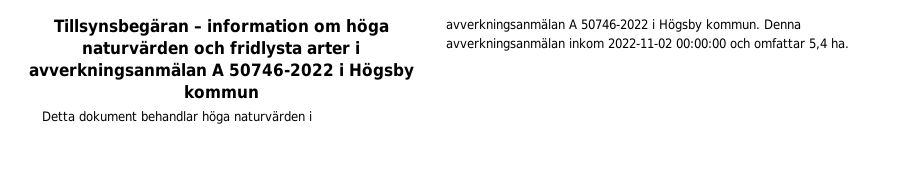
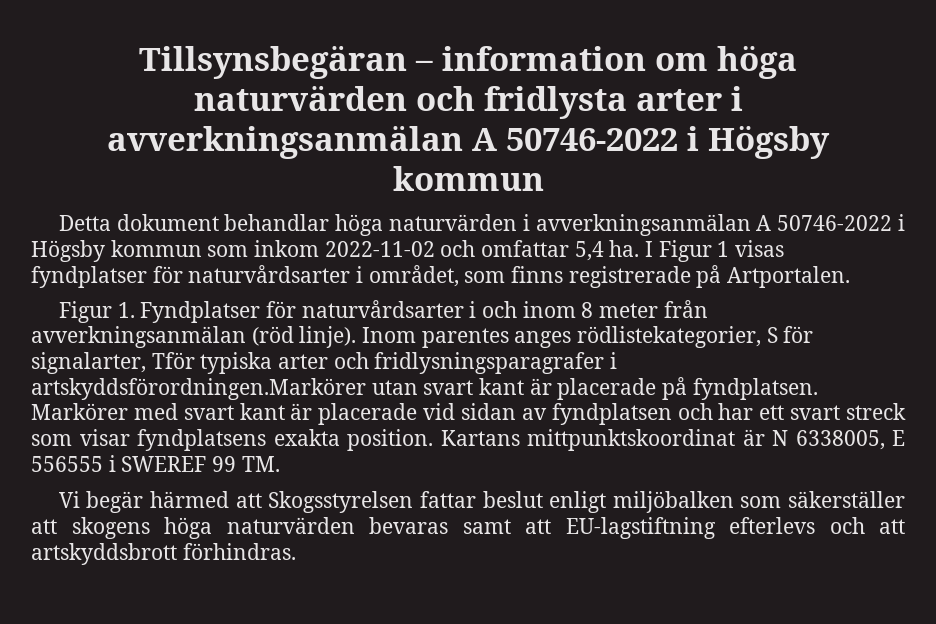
- Detta dokument behandlar höga naturvärden i avverkningsanmälan A 50746-2022 i Högsby kommun. Denna avverkningsanmälan inkom 2022-11-02 00:00:00 och omfattar 5,4 ha.
+ Detta dokument behandlar höga naturvärden i avverkningsanmälan A 50746-2022 i Högsby kommun som inkom 2022-11-02 och omfattar 5,4 ha.
+ I Figur 1 visas fyndplatser för naturvårdsarter i området, som finns registrerade på Artportalen.
+ Figur 1. Fyndplatser för naturvårdsarter i och inom 8 meter från avverkningsanmälan (röd linje). Inom parentes anges rödlistekategorier, S för signalarter, Tför typiska arter och fridlysningsparagrafer i artskyddsförordningen.Markörer utan svart kant är placerade på fyndplatsen. Markörer med svart kant är placerade vid sidan av fyndplatsen och har ett svart streck som visar fyndplatsens exakta position. Kartans mittpunktskoordinat är N 6338005, E 556555 i SWEREF 99 TM.
+ Vi begär härmed att Skogsstyrelsen fattar beslut enligt miljöbalken som säkerställer att skogens höga naturvärden bevaras samt att EU-lagstiftning efterlevs och att artskyddsbrott förhindras.

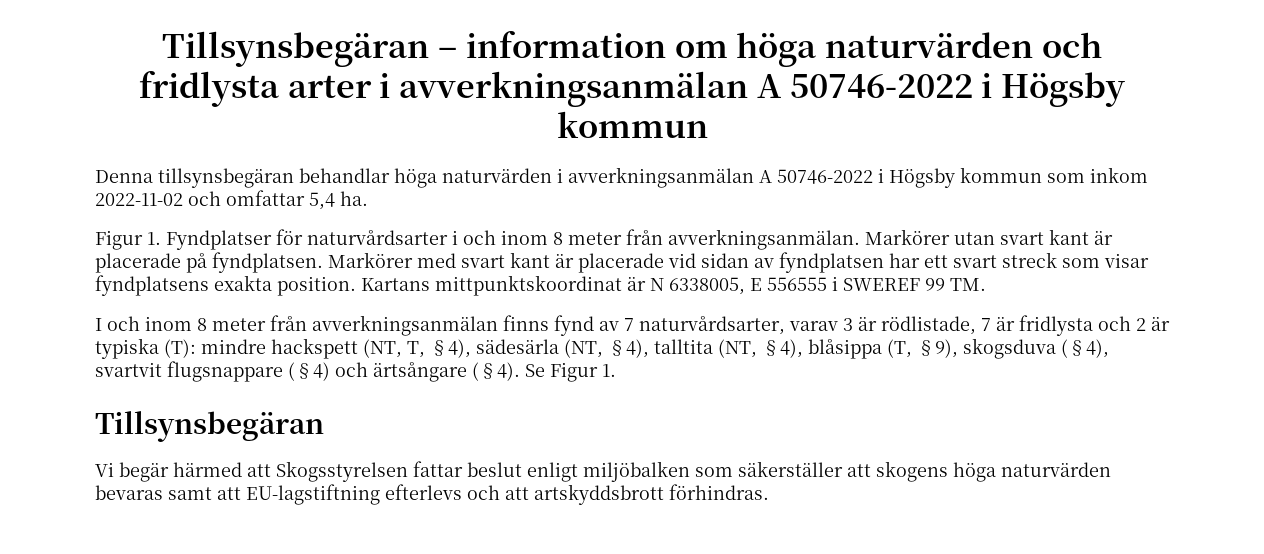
- Detta dokument behandlar höga naturvärden i avverkningsanmälan A 50746-2022 i Högsby kommun som inkom 2022-11-02 och omfattar 5,4 ha. I Figur 1 visas fyndplatser för naturvårdsarter i området, som finns registrerade på Artportalen.
+ Denna tillsynsbegäran behandlar höga naturvärden i avverkningsanmälan A 50746-2022 i Högsby kommun som inkom 2022-11-02 och omfattar 5,4 ha.
- Figur 1. Fyndplatser för naturvårdsarter i och inom 8 meter från avverkningsanmälan (röd linje). Inom parentes anges rödlistekategorier, S för signalarter, Tför typiska arter och fridlysningsparagrafer i artskyddsförordningen.Markörer utan svart kant är placerade på fyndplatsen.
+ Figur 1. Fyndplatser för naturvårdsarter i och inom 8 meter från avverkningsanmälan. Markörer utan svart kant är placerade på fyndplatsen.
- Markörer med svart kant är placerade vid sidan av fyndplatsen och har ett svart streck som visar fyndplatsens exakta position.
+ Markörer med svart kant är placerade vid sidan av fyndplatsen har ett svart streck som visar fyndplatsens exakta position.
+ I och inom 8 meter från avverkningsanmälan finns fynd av 7 naturvårdsarter, varav 3 är rödlistade, 7 är fridlysta och 2 är typiska (T): mindre hackspett (NT, T, §4), sädesärla (NT, §4), talltita (NT, §4), blåsippa (T, §9), skogsduva (§4), svartvit flugsnappare (§4) och ärtsångare (§4). Se Figur 1.
+ Tillsynsbegäran

